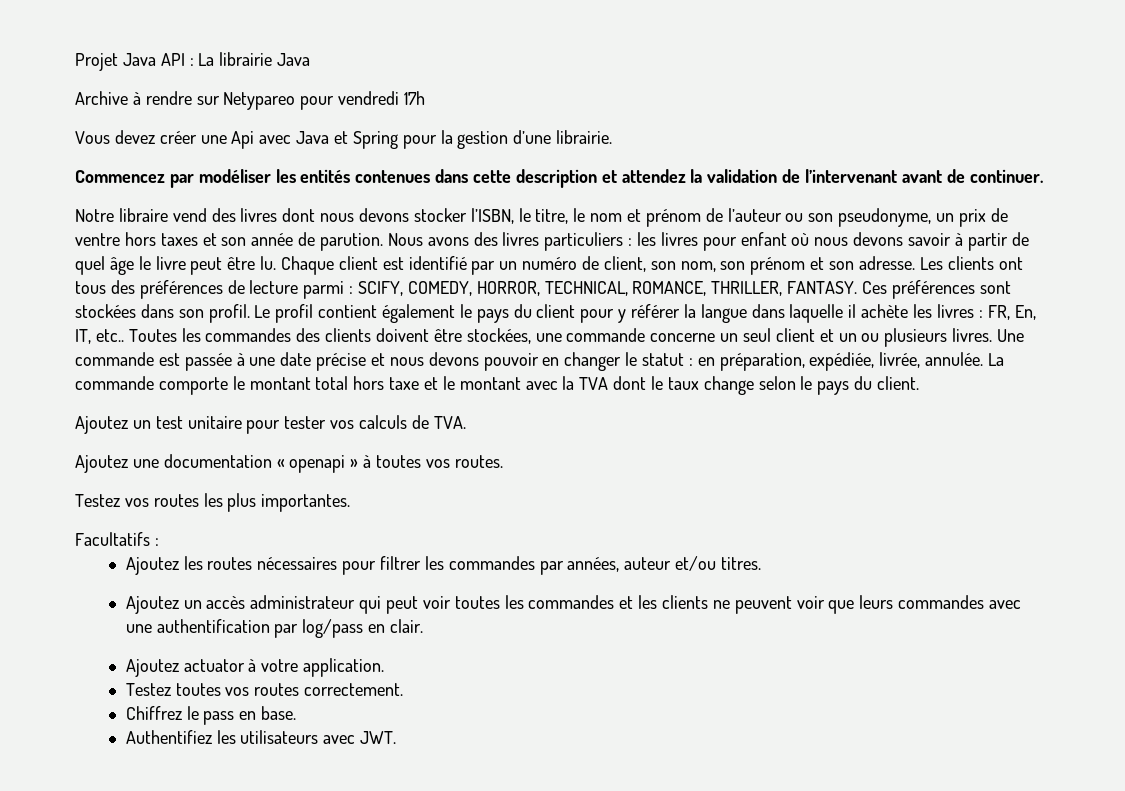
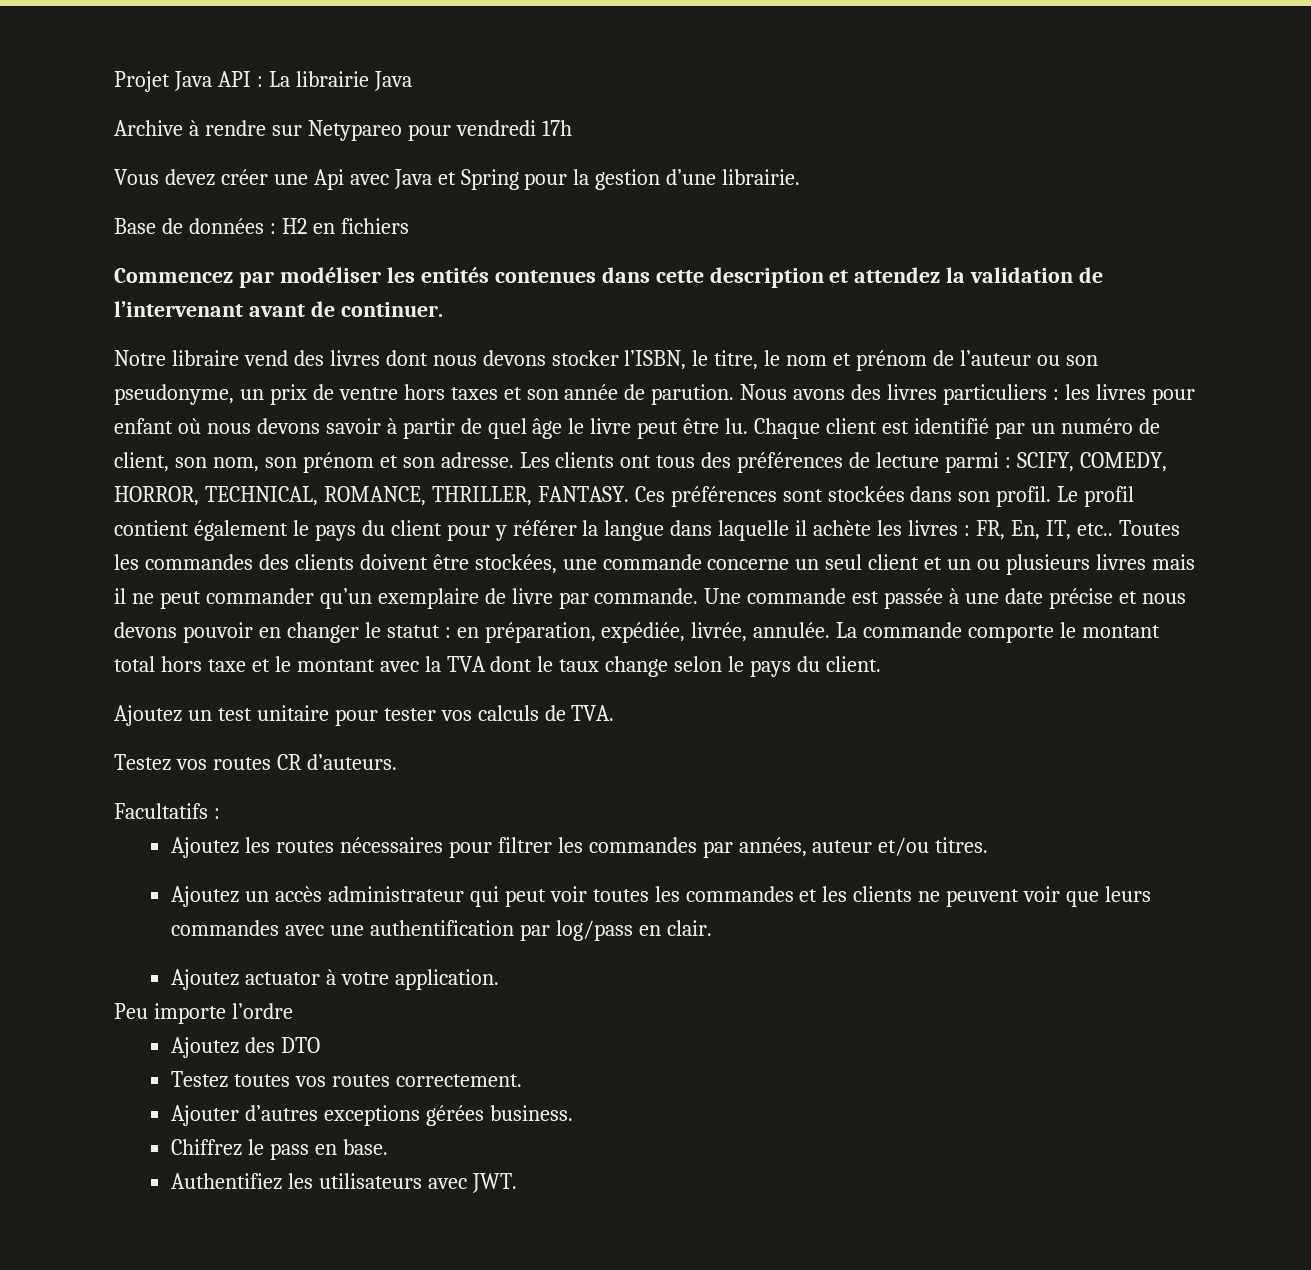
+ Base de données : H2 en fichiers
- Toutes les commandes des clients doivent être stockées, une commande concerne un seul client et un ou plusieurs livres.
+ Toutes les commandes des clients doivent être stockées, une commande concerne un seul client et un ou plusieurs livres mais il ne peut commander qu’un exemplaire de livre par commande.
- Ajoutez une documentation « openapi » à toutes vos routes.
- Testez vos routes les plus importantes.
+ Testez vos routes CR d’auteurs.
+ Peu importe l’ordre
+ Ajoutez des DTO
+ Ajouter d’autres exceptions gérées business.

